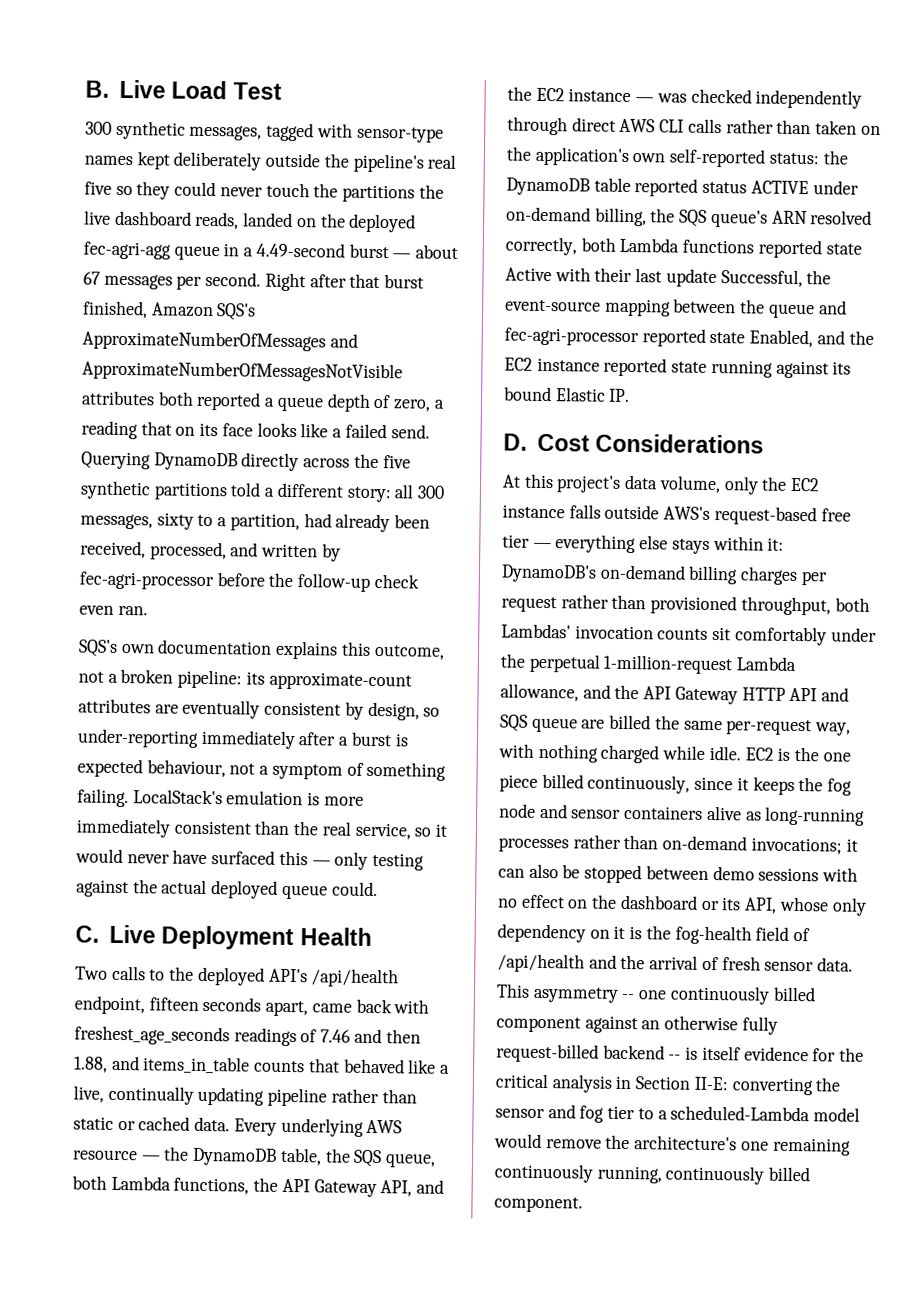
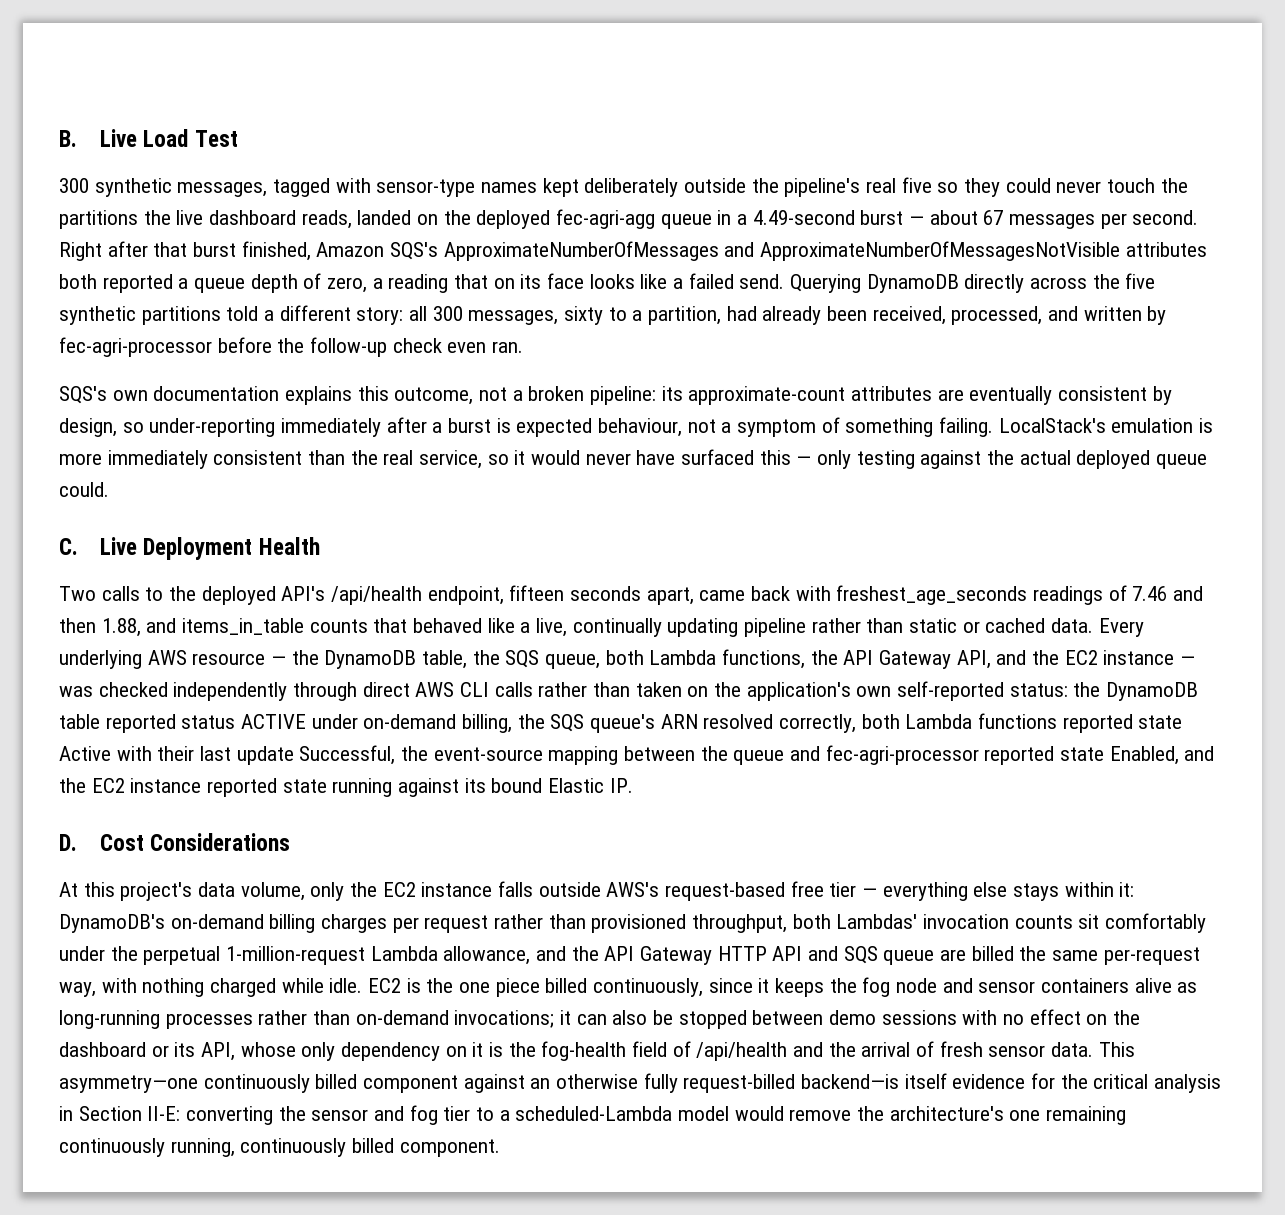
- This asymmetry -- one continuously billed component against an otherwise fully request-billed backend -- is itself evidence for the critical analysis in Section II-E: converting the sensor and fog tier to a scheduled-Lambda model would remove the architecture's one remaining continuously running, continuously billed component.
+ This asymmetry—one continuously billed component against an otherwise fully request-billed backend—is itself evidence for the critical analysis in Section II-E: converting the sensor and fog tier to a scheduled-Lambda model would remove the architecture's one remaining continuously running, continuously billed component.

